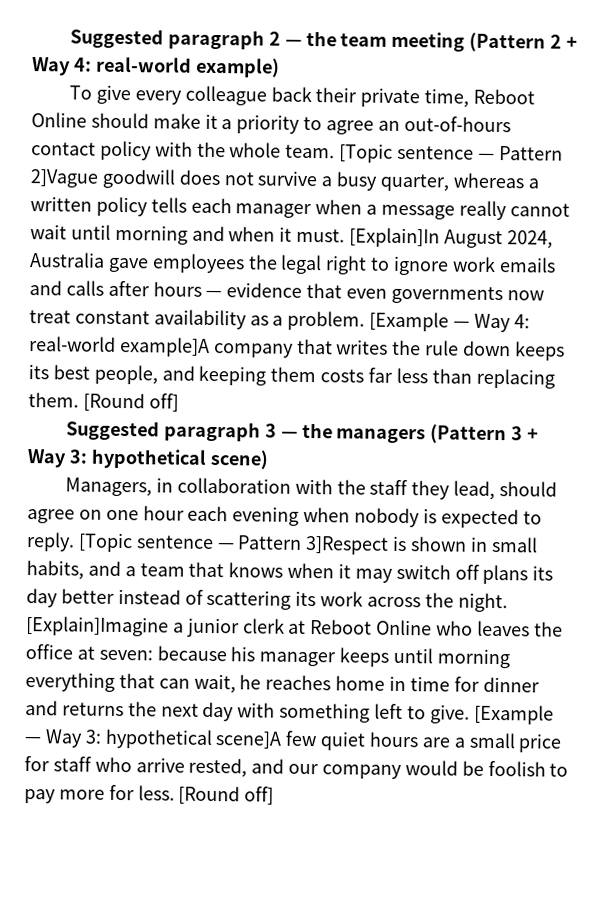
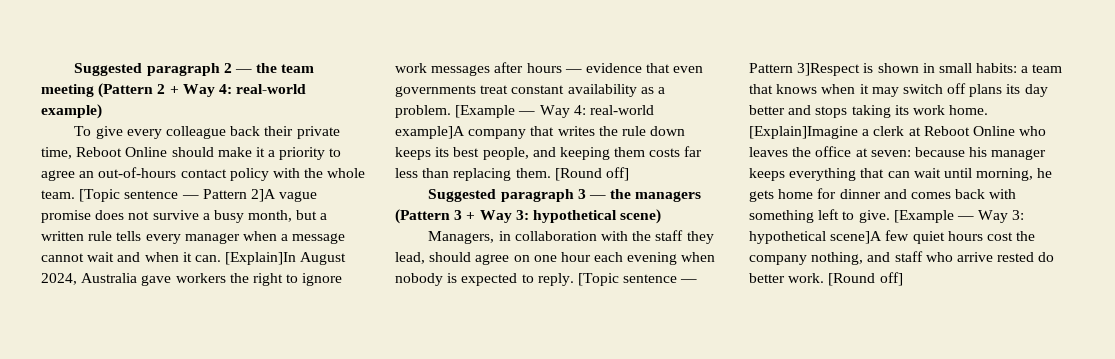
- [Topic sentence — Pattern 2]Vague goodwill does not survive a busy quarter, whereas a written policy tells each manager when a message really cannot wait until morning and when it must.
+ [Topic sentence — Pattern 2]A vague promise does not survive a busy month, but a written rule tells every manager when a message cannot wait and when it can.
- [Explain]In August 2024, Australia gave employees the legal right to ignore work emails and calls after hours — evidence that even governments now treat constant availability as a problem.
+ [Explain]In August 2024, Australia gave workers the right to ignore work messages after hours — evidence that even governments treat constant availability as a problem.
- [Topic sentence — Pattern 3]Respect is shown in small habits, and a team that knows when it may switch off plans its day better instead of scattering its work across the night.
+ [Topic sentence — Pattern 3]Respect is shown in small habits: a team that knows when it may switch off plans its day better and stops taking its work home.
- [Explain]Imagine a junior clerk at Reboot Online who leaves the office at seven: because his manager keeps until morning everything that can wait, he reaches home in time for dinner and returns the next day with something left to give.
+ [Explain]Imagine a clerk at Reboot Online who leaves the office at seven: because his manager keeps everything that can wait until morning, he gets home for dinner and comes back with something left to give.
- [Example — Way 3: hypothetical scene]A few quiet hours are a small price for staff who arrive rested, and our company would be foolish to pay more for less.
+ [Example — Way 3: hypothetical scene]A few quiet hours cost the company nothing, and staff who arrive rested do better work.

